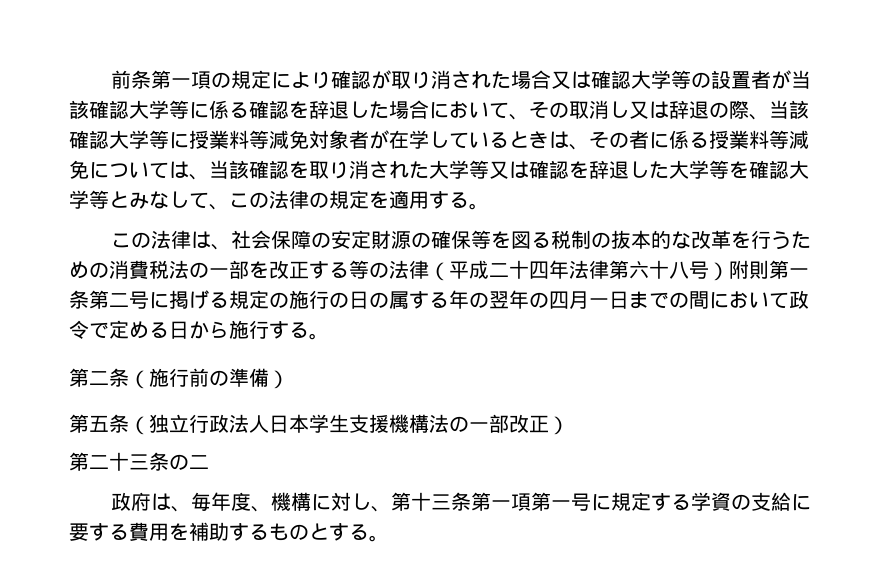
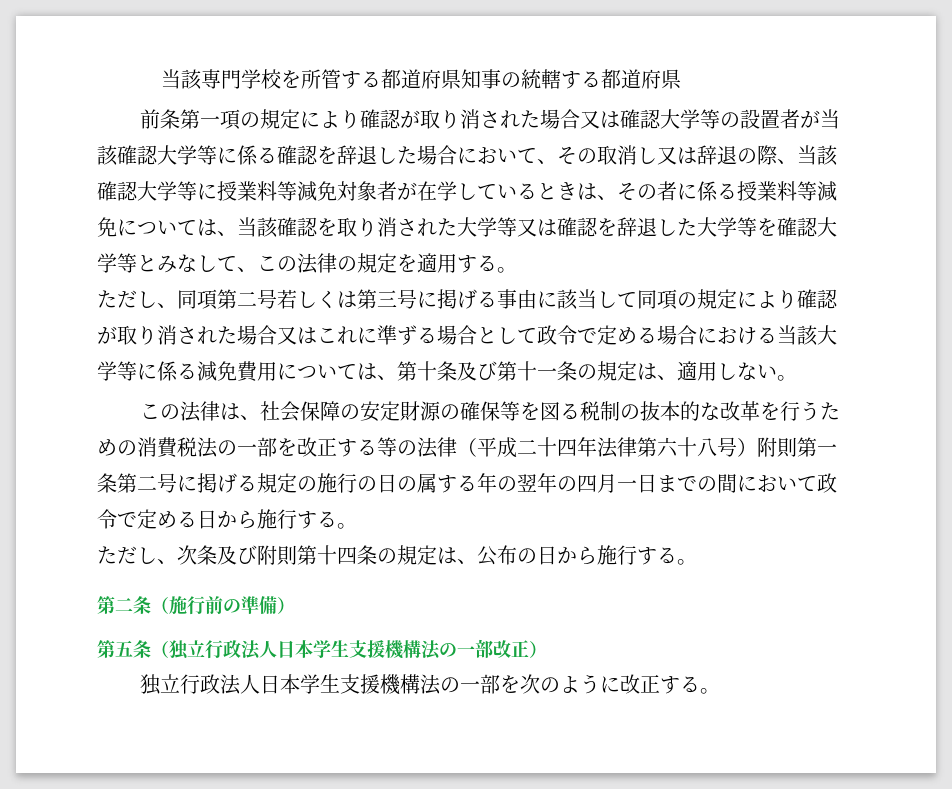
+ 当該専門学校を所管する都道府県知事の統轄する都道府県
+ ただし、同項第二号若しくは第三号に掲げる事由に該当して同項の規定により確認が取り消された場合又はこれに準ずる場合として政令で定める場合における当該大学等に係る減免費用については、第十条及び第十一条の規定は、適用しない。
+ ただし、次条及び附則第十四条の規定は、公布の日から施行する。
- 第二十三条の二
- 政府は、毎年度、機構に対し、第十三条第一項第一号に規定する学資の支給に要する費用を補助するものとする。
+ 独立行政法人日本学生支援機構法の一部を次のように改正する。

